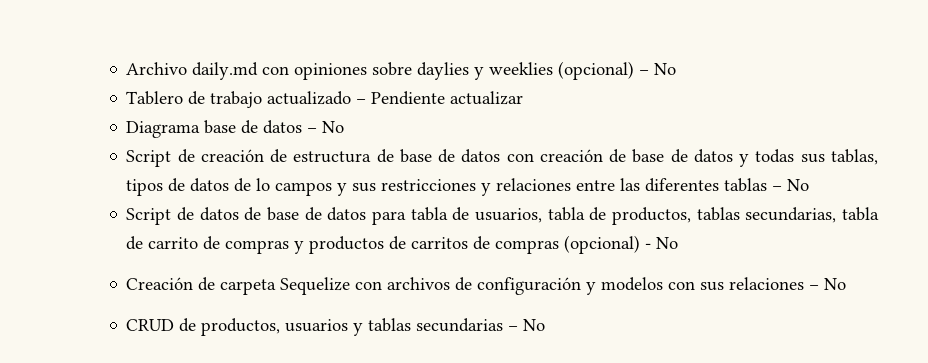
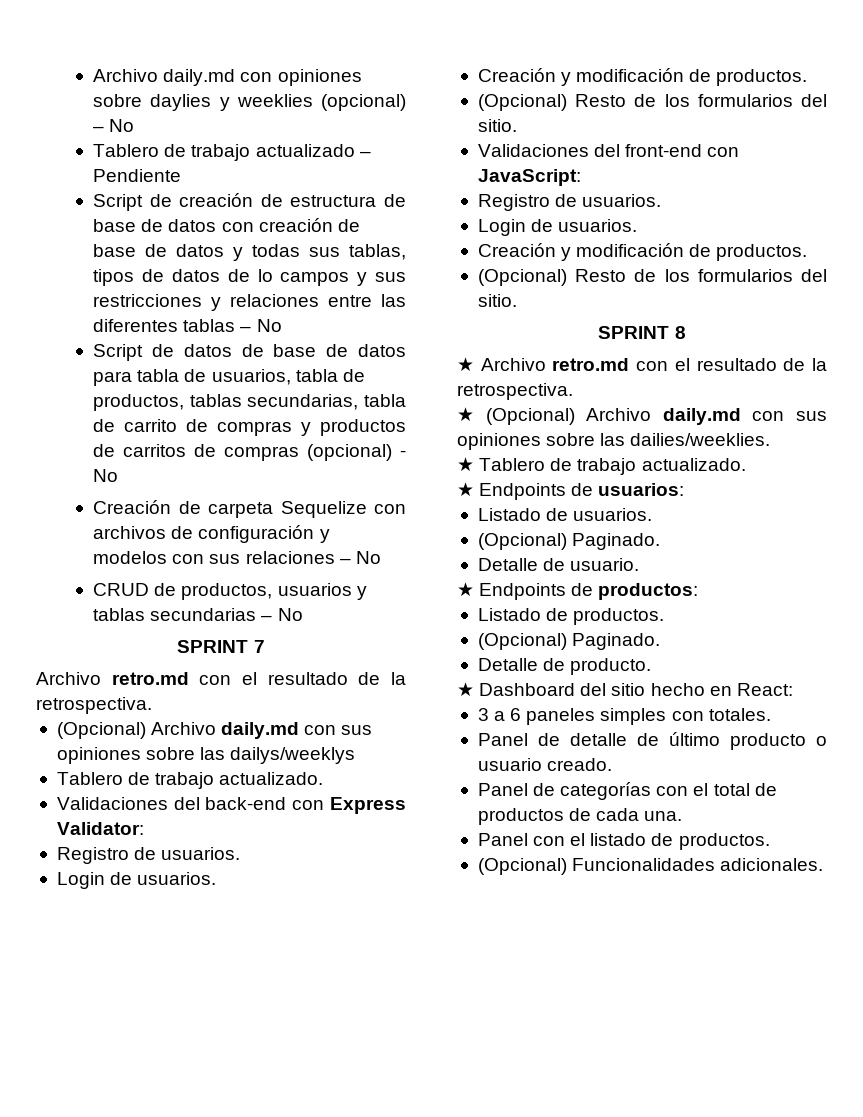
- Tablero de trabajo actualizado – Pendiente actualizar
- Diagrama base de datos – No
+ Tablero de trabajo actualizado – Pendiente
+ SPRINT 7
+ Archivo retro.md con el resultado de la retrospectiva.
+ (Opcional) Archivo daily.md con sus opiniones sobre las dailys/weeklys
+ Tablero de trabajo actualizado.
+ Validaciones del back-end con Express Validator:
+ Registro de usuarios.
+ Login de usuarios.
+ Creación y modificación de productos.
+ (Opcional) Resto de los formularios del sitio.
+ Validaciones del front-end con JavaScript:
+ Registro de usuarios.
+ Login de usuarios.
+ Creación y modificación de productos.
+ (Opcional) Resto de los formularios del sitio.
+ SPRINT 8
+ ★ Archivo retro.md con el resultado de la retrospectiva.
+ ★ (Opcional) Archivo daily.md con sus opiniones sobre las dailies/weeklies.
+ ★ Tablero de trabajo actualizado.
+ ★ Endpoints de usuarios:
+ Listado de usuarios.
+ (Opcional) Paginado.
+ Detalle de usuario.
+ ★ Endpoints de productos:
+ Listado de productos.
+ (Opcional) Paginado.
+ Detalle de producto.
+ ★ Dashboard del sitio hecho en React:
+ 3 a 6 paneles simples con totales.
+ Panel de detalle de último producto o usuario creado.
+ Panel de categorías con el total de productos de cada una.
+ Panel con el listado de productos.
+ (Opcional) Funcionalidades adicionales.

